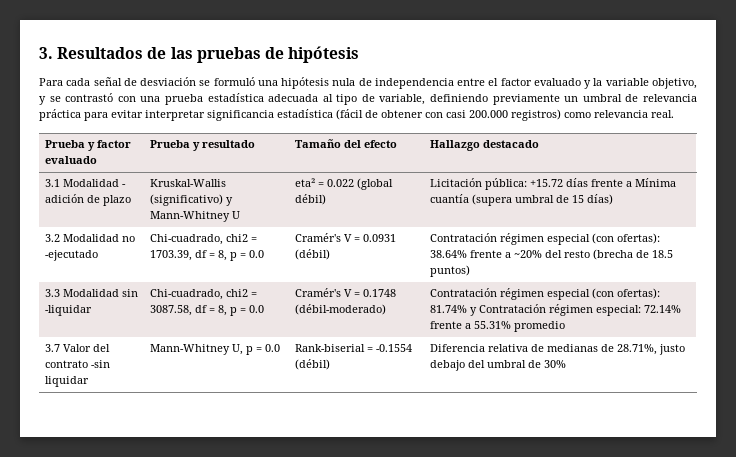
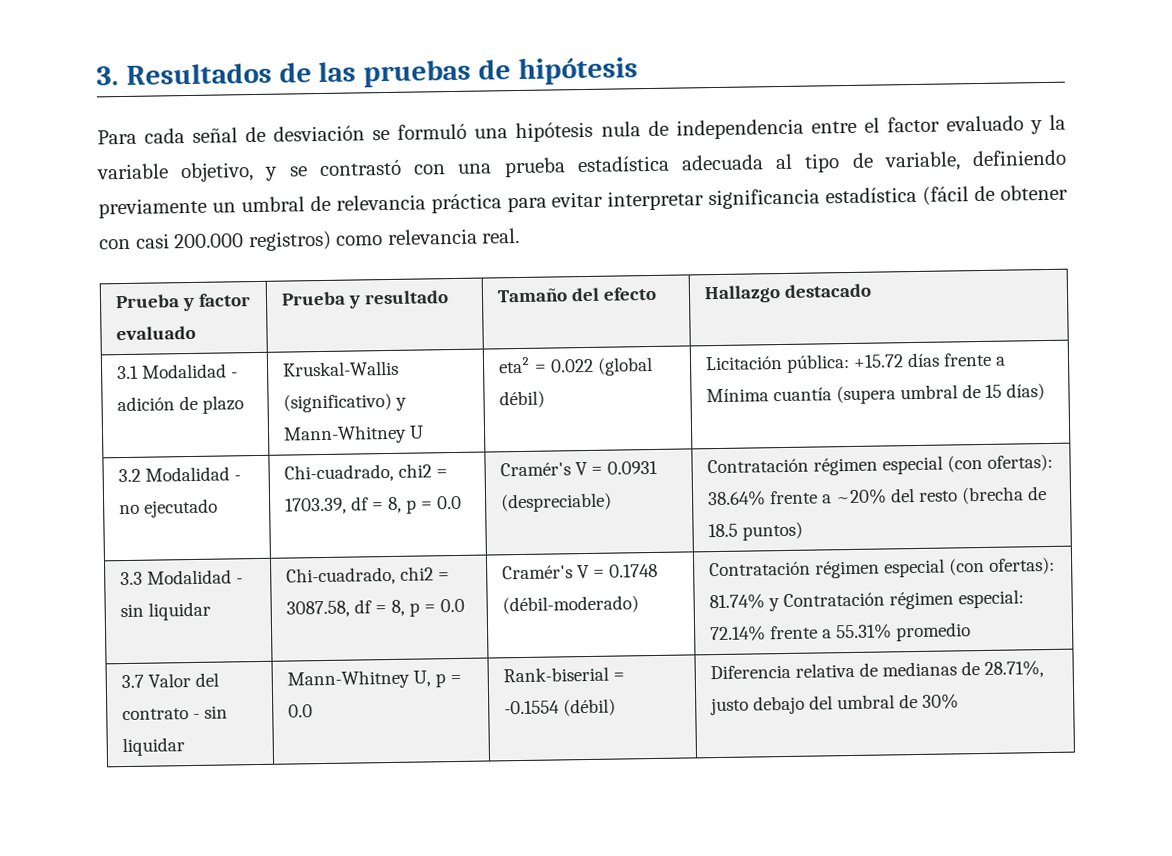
- 3.2 Modalidad no -ejecutado | Chi-cuadrado, chi2 = 1703.39, df = 8, p = 0.0 | Cramér's V = 0.0931 (débil) | Contratación régimen especial (con ofertas): 38.64% frente a ~20% del resto (brecha de 18.5 puntos)
+ 3.2 Modalidad - no ejecutado | Chi-cuadrado, chi2 = 1703.39, df = 8, p = 0.0 | Cramér's V = 0.0931 (despreciable) | Contratación régimen especial (con ofertas): 38.64% frente a ~20% del resto (brecha de 18.5 puntos)
- 3.3 Modalidad sin -liquidar | Chi-cuadrado, chi2 = 3087.58, df = 8, p = 0.0 | Cramér's V = 0.1748 (débil-moderado) | Contratación régimen especial (con ofertas): 81.74% y Contratación régimen especial: 72.14% frente a 55.31% promedio
+ 3.3 Modalidad - sin liquidar | Chi-cuadrado, chi2 = 3087.58, df = 8, p = 0.0 | Cramér's V = 0.1748 (débil-moderado) | Contratación régimen especial (con ofertas): 81.74% y Contratación régimen especial: 72.14% frente a 55.31% promedio
- 3.7 Valor del contrato -sin liquidar | Mann-Whitney U, p = 0.0 | Rank-biserial = -0.1554 (débil) | Diferencia relativa de medianas de 28.71%, justo debajo del umbral de 30%
+ 3.7 Valor del contrato - sin liquidar | Mann-Whitney U, p = 0.0 | Rank-biserial = -0.1554 (débil) | Diferencia relativa de medianas de 28.71%, justo debajo del umbral de 30%

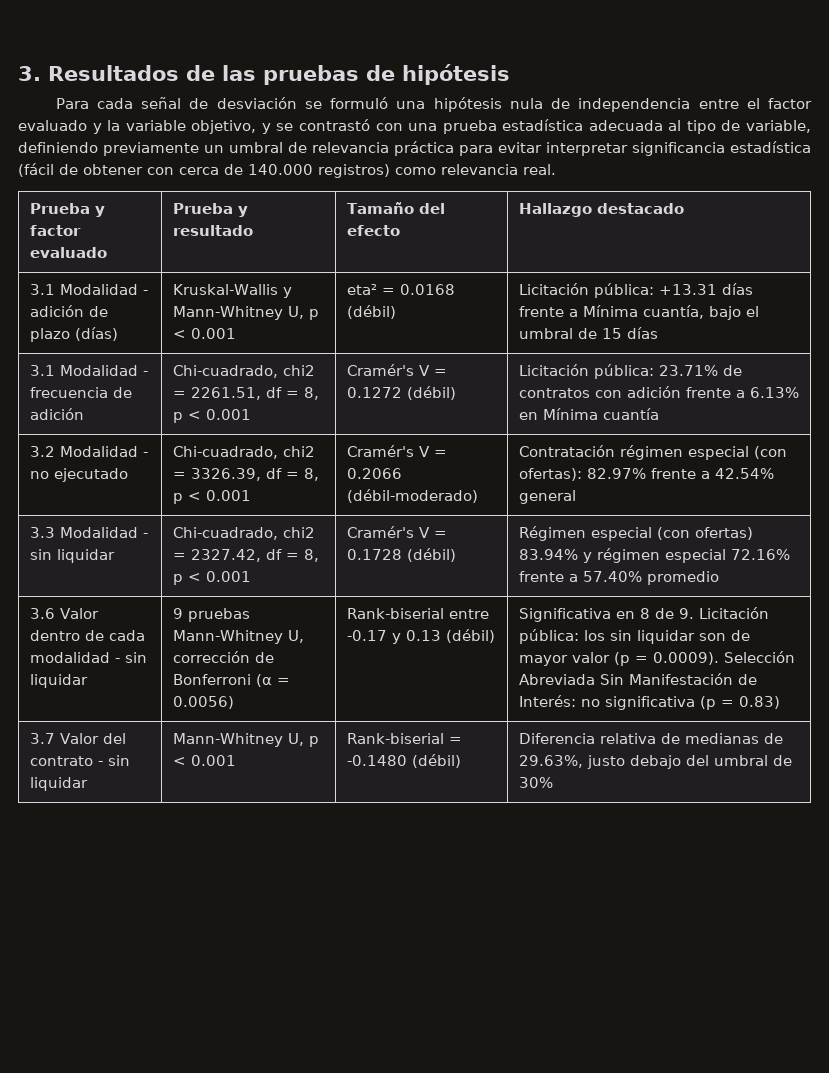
- Para cada señal de desviación se formuló una hipótesis nula de independencia entre el factor evaluado y la variable objetivo, y se contrastó con una prueba estadística adecuada al tipo de variable, definiendo previamente un umbral de relevancia práctica para evitar interpretar significancia estadística (fácil de obtener con casi 200.000 registros) como relevancia real.
+ Para cada señal de desviación se formuló una hipótesis nula de independencia entre el factor evaluado y la variable objetivo, y se contrastó con una prueba estadística adecuada al tipo de variable, definiendo previamente un umbral de relevancia práctica para evitar interpretar significancia estadística (fácil de obtener con cerca de 140.000 registros) como relevancia real.
- 3.1 Modalidad - adición de plazo | Kruskal-Wallis (significativo) y Mann-Whitney U | eta² = 0.022 (global débil) | Licitación pública: +15.72 días frente a Mínima cuantía (supera umbral de 15 días)
+ 3.1 Modalidad - adición de plazo (días) | Kruskal-Wallis y Mann-Whitney U, p < 0.001 | eta² = 0.0168 (débil) | Licitación pública: +13.31 días frente a Mínima cuantía, bajo el umbral de 15 días
+ 3.1 Modalidad - frecuencia de adición | Chi-cuadrado, chi2 = 2261.51, df = 8, p < 0.001 | Cramér's V = 0.1272 (débil) | Licitación pública: 23.71% de contratos con adición frente a 6.13% en Mínima cuantía
- 3.2 Modalidad - no ejecutado | Chi-cuadrado, chi2 = 1703.39, df = 8, p = 0.0 | Cramér's V = 0.0931 (despreciable) | Contratación régimen especial (con ofertas): 38.64% frente a ~20% del resto (brecha de 18.5 puntos)
+ 3.2 Modalidad - no ejecutado | Chi-cuadrado, chi2 = 3326.39, df = 8, p < 0.001 | Cramér's V = 0.2066 (débil-moderado) | Contratación régimen especial (con ofertas): 82.97% frente a 42.54% general
- 3.3 Modalidad - sin liquidar | Chi-cuadrado, chi2 = 3087.58, df = 8, p = 0.0 | Cramér's V = 0.1748 (débil-moderado) | Contratación régimen especial (con ofertas): 81.74% y Contratación régimen especial: 72.14% frente a 55.31% promedio
+ 3.3 Modalidad - sin liquidar | Chi-cuadrado, chi2 = 2327.42, df = 8, p < 0.001 | Cramér's V = 0.1728 (débil) | Régimen especial (con ofertas) 83.94% y régimen especial 72.16% frente a 57.40% promedio
+ 3.6 Valor dentro de cada modalidad - sin liquidar | 9 pruebas Mann-Whitney U, corrección de Bonferroni (α = 0.0056) | Rank-biserial entre -0.17 y 0.13 (débil) | Significativa en 8 de 9. Licitación pública: los sin liquidar son de mayor valor (p = 0.0009). Selección Abreviada Sin Manifestación de Interés: no significativa (p = 0.83)
- 3.7 Valor del contrato - sin liquidar | Mann-Whitney U, p = 0.0 | Rank-biserial = -0.1554 (débil) | Diferencia relativa de medianas de 28.71%, justo debajo del umbral de 30%
+ 3.7 Valor del contrato - sin liquidar | Mann-Whitney U, p < 0.001 | Rank-biserial = -0.1480 (débil) | Diferencia relativa de medianas de 29.63%, justo debajo del umbral de 30%

